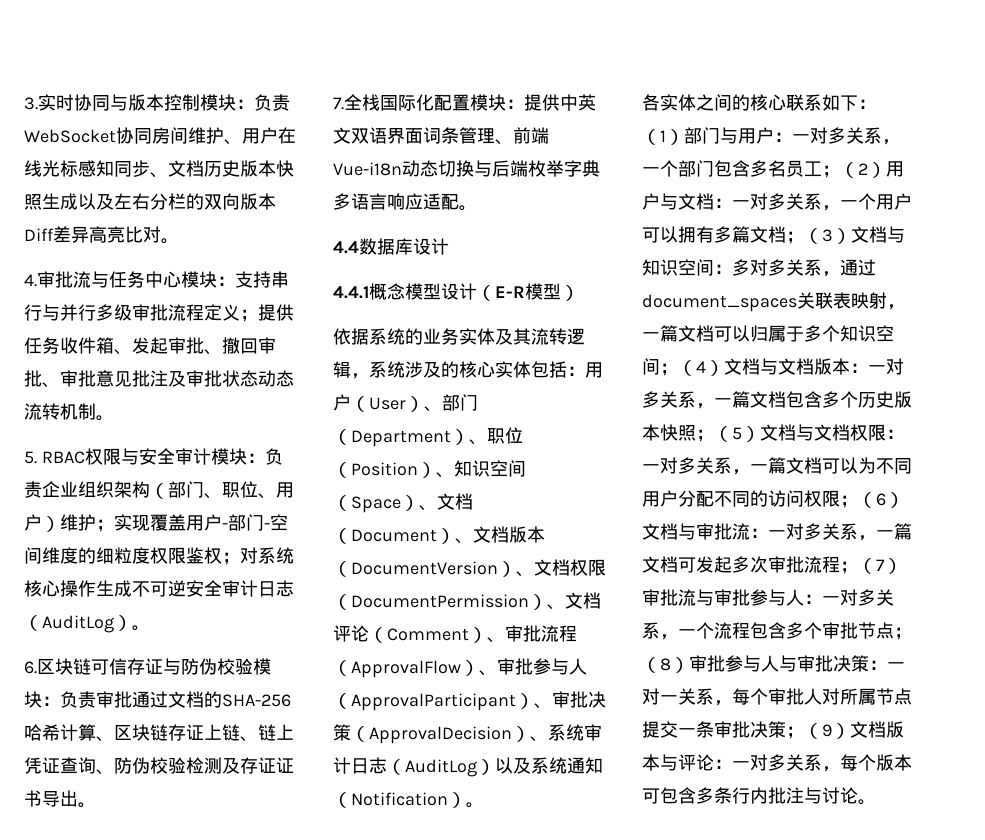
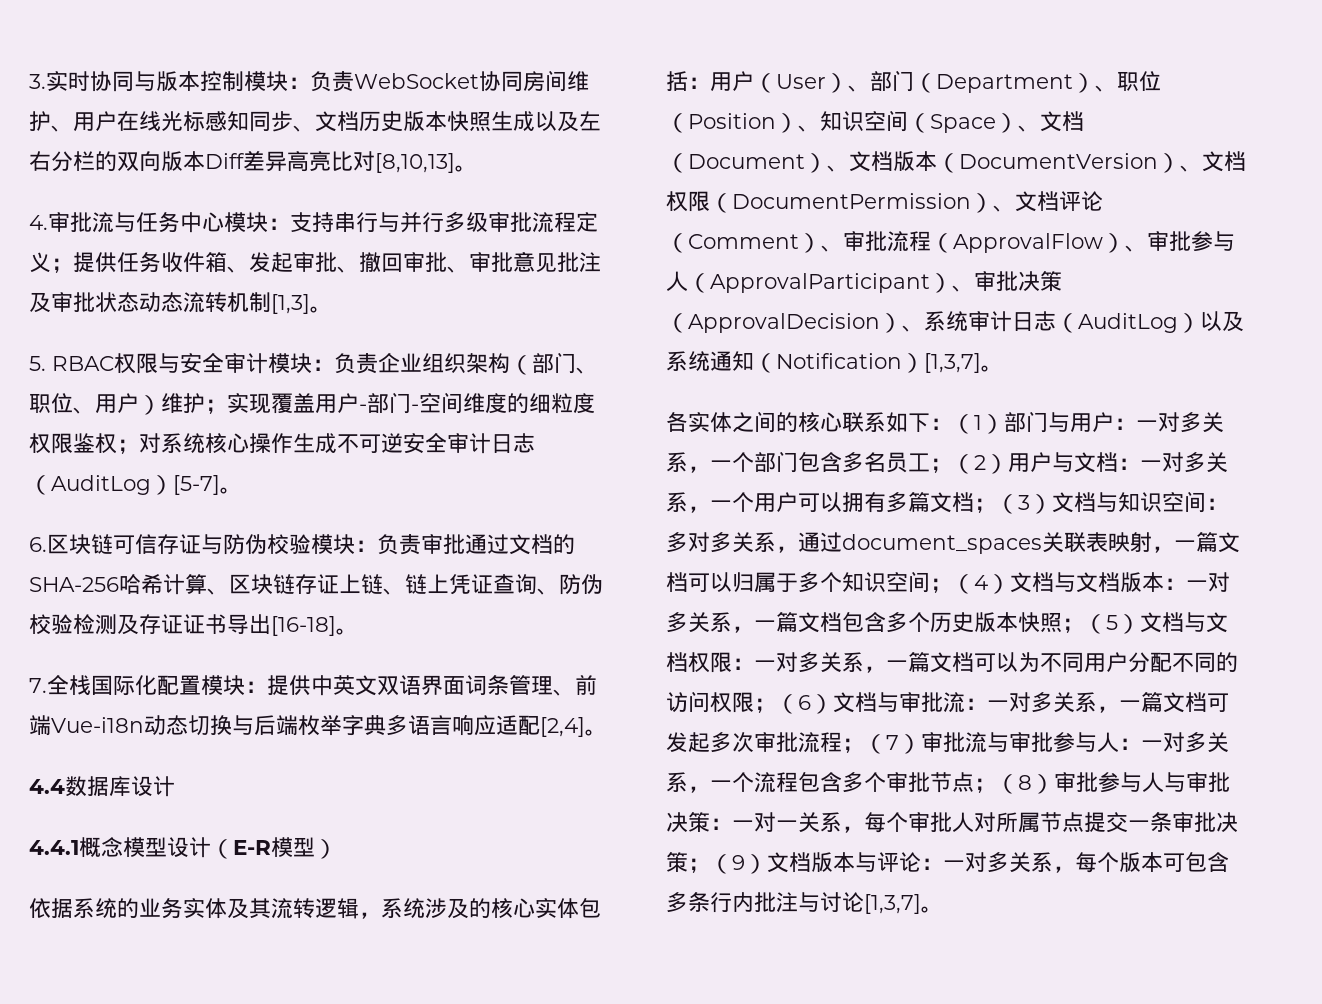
- 3.实时协同与版本控制模块：负责WebSocket协同房间维护、用户在线光标感知同步、文档历史版本快照生成以及左右分栏的双向版本Diff差异高亮比对。
+ 3.实时协同与版本控制模块：负责WebSocket协同房间维护、用户在线光标感知同步、文档历史版本快照生成以及左右分栏的双向版本Diff差异高亮比对[8,10,13]。
- 4.审批流与任务中心模块：支持串行与并行多级审批流程定义；提供任务收件箱、发起审批、撤回审批、审批意见批注及审批状态动态流转机制。
+ 4.审批流与任务中心模块：支持串行与并行多级审批流程定义；提供任务收件箱、发起审批、撤回审批、审批意见批注及审批状态动态流转机制[1,3]。
- 5. RBAC权限与安全审计模块：负责企业组织架构（部门、职位、用户）维护；实现覆盖用户-部门-空间维度的细粒度权限鉴权；对系统核心操作生成不可逆安全审计日志（AuditLog）。
+ 5. RBAC权限与安全审计模块：负责企业组织架构（部门、职位、用户）维护；实现覆盖用户-部门-空间维度的细粒度权限鉴权；对系统核心操作生成不可逆安全审计日志（AuditLog）[5-7]。
- 6.区块链可信存证与防伪校验模块：负责审批通过文档的SHA-256哈希计算、区块链存证上链、链上凭证查询、防伪校验检测及存证证书导出。
+ 6.区块链可信存证与防伪校验模块：负责审批通过文档的SHA-256哈希计算、区块链存证上链、链上凭证查询、防伪校验检测及存证证书导出[16-18]。
- 7.全栈国际化配置模块：提供中英文双语界面词条管理、前端Vue-i18n动态切换与后端枚举字典多语言响应适配。
+ 7.全栈国际化配置模块：提供中英文双语界面词条管理、前端Vue-i18n动态切换与后端枚举字典多语言响应适配[2,4]。
- 用户（User）、部门（Department）、职位（Position）、知识空间（Space）、文档（Document）、文档版本（DocumentVersion）、文档权限（DocumentPermission）、文档评论（Comment）、审批流程（ApprovalFlow）、审批参与人（ApprovalParticipant）、审批决策（ApprovalDecision）、系统审计日志（AuditLog）以及系统通知（Notification）。
+ 用户（User）、部门（Department）、职位（Position）、知识空间（Space）、文档（Document）、文档版本（DocumentVersion）、文档权限（DocumentPermission）、文档评论（Comment）、审批流程（ApprovalFlow）、审批参与人（ApprovalParticipant）、审批决策（ApprovalDecision）、系统审计日志（AuditLog）以及系统通知（Notification）[1,3,7]。
- 一对多关系，每个版本可包含多条行内批注与讨论。
+ 一对多关系，每个版本可包含多条行内批注与讨论[1,3,7]。

